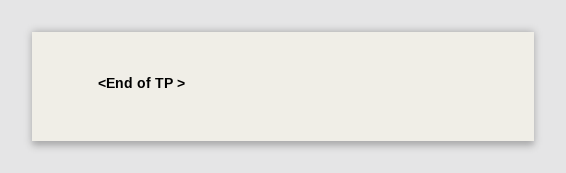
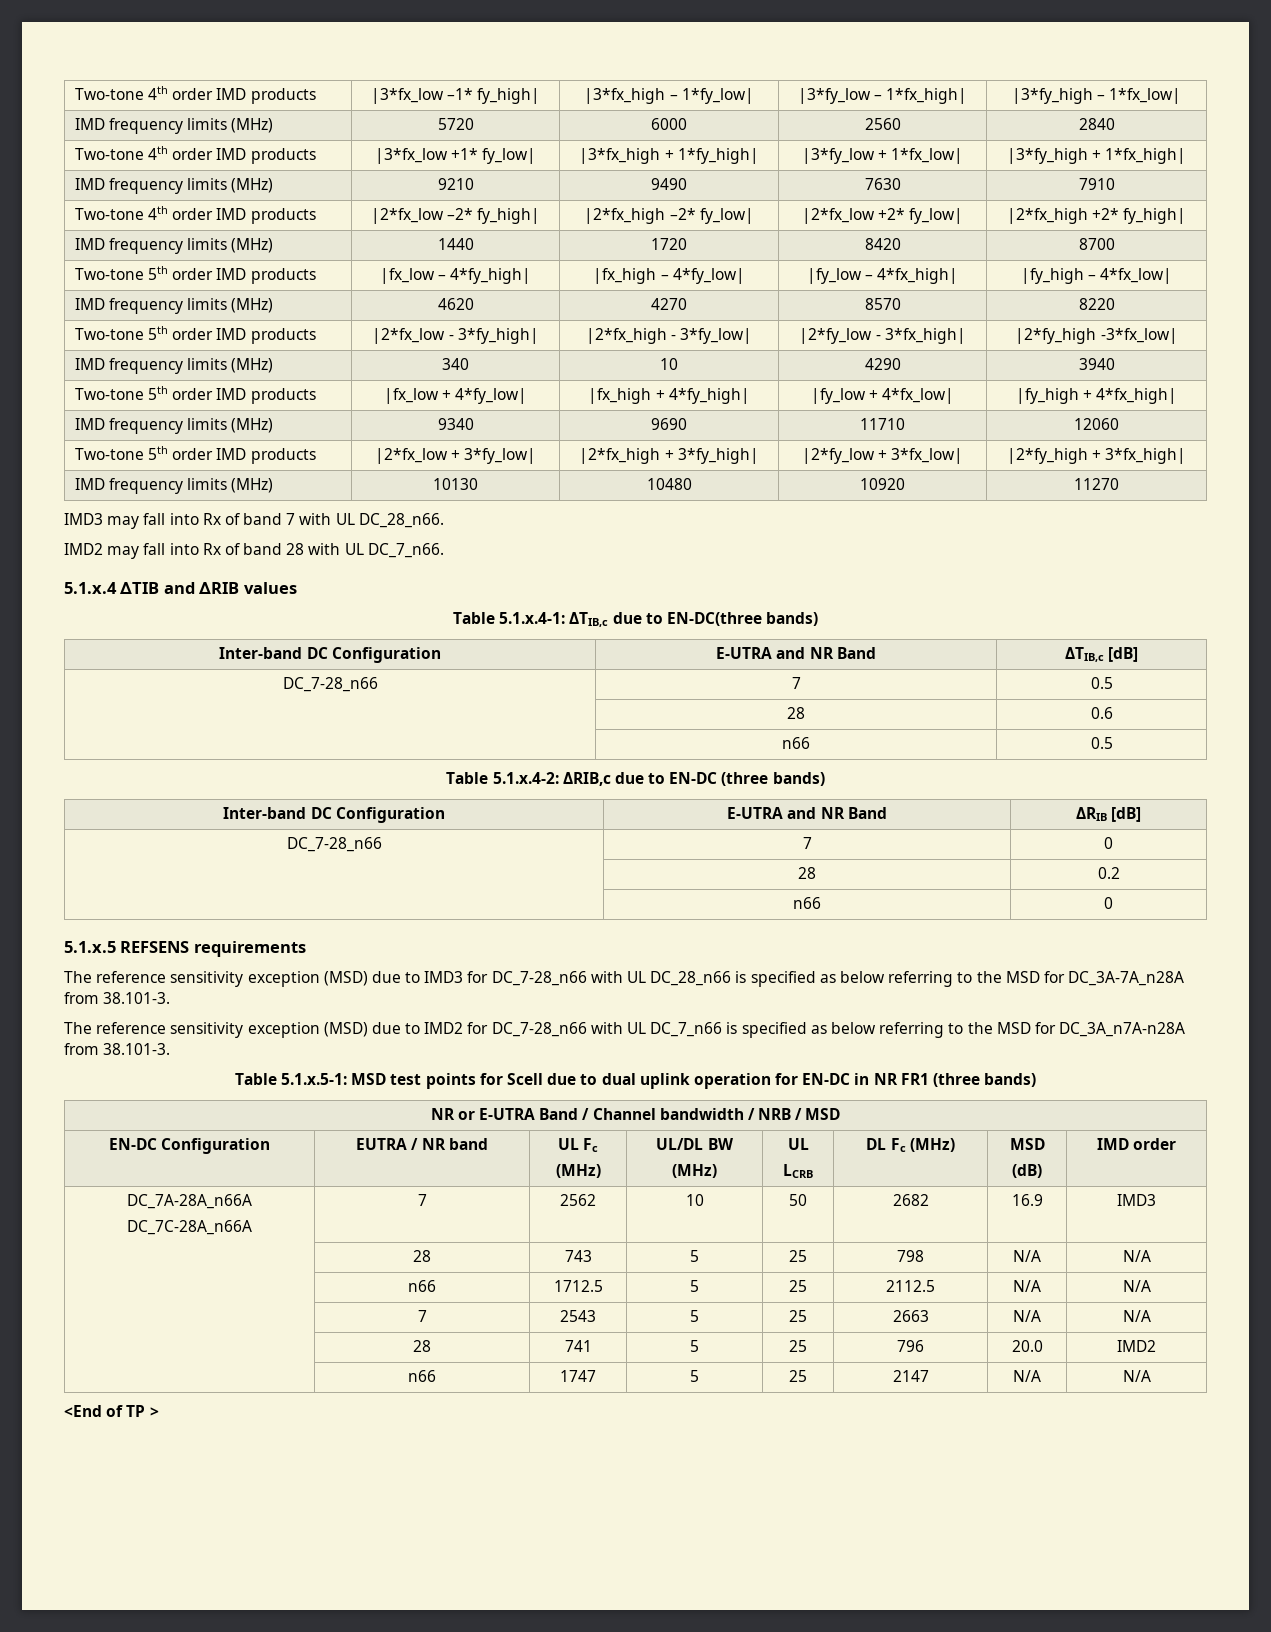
+ Two-tone 4th order IMD products | |3*fx_low –1* fy_high| | |3*fx_high – 1*fy_low| | |3*fy_low – 1*fx_high| | |3*fy_high – 1*fx_low|
+ IMD frequency limits (MHz) | 5720 | 6000 | 2560 | 2840
+ Two-tone 4th order IMD products | |3*fx_low +1* fy_low| | |3*fx_high + 1*fy_high| | |3*fy_low + 1*fx_low| | |3*fy_high + 1*fx_high|
+ IMD frequency limits (MHz) | 9210 | 9490 | 7630 | 7910
+ Two-tone 4th order IMD products | |2*fx_low –2* fy_high| | |2*fx_high –2* fy_low| | |2*fx_low +2* fy_low| | |2*fx_high +2* fy_high|
+ IMD frequency limits (MHz) | 1440 | 1720 | 8420 | 8700
+ Two-tone 5th order IMD products | |fx_low – 4*fy_high| | |fx_high – 4*fy_low| | |fy_low – 4*fx_high| | |fy_high – 4*fx_low|
+ IMD frequency limits (MHz) | 4620 | 4270 | 8570 | 8220
+ Two-tone 5th order IMD products | |2*fx_low - 3*fy_high| | |2*fx_high - 3*fy_low| | |2*fy_low - 3*fx_high| | |2*fy_high -3*fx_low|
+ IMD frequency limits (MHz) | 340 | 10 | 4290 | 3940
+ Two-tone 5th order IMD products | |fx_low + 4*fy_low| | |fx_high + 4*fy_high| | |fy_low + 4*fx_low| | |fy_high + 4*fx_high|
+ IMD frequency limits (MHz) | 9340 | 9690 | 11710 | 12060
+ Two-tone 5th order IMD products | |2*fx_low + 3*fy_low| | |2*fx_high + 3*fy_high| | |2*fy_low + 3*fx_low| | |2*fy_high + 3*fx_high|
+ IMD frequency limits (MHz) | 10130 | 10480 | 10920 | 11270
+ IMD3 may fall into Rx of band 7 with UL DC_28_n66.
+ IMD2 may fall into Rx of band 28 with UL DC_7_n66.
+ 5.1.x.4 ∆TIB and ∆RIB values
+ Table 5.1.x.4-1: ΔTIB,c due to EN-DC(three bands)
+ Inter-band DC Configuration | E-UTRA and NR Band | ΔTIB,c [dB]
+ DC_7-28_n66 | 7 | 0.5
+ | 28 | 0.6
+ | n66 | 0.5
+ Table 5.1.x.4-2: ΔRIB,c due to EN-DC (three bands)
+ Inter-band DC Configuration | E-UTRA and NR Band | ΔRIB [dB]
+ DC_7-28_n66 | 7 | 0
+ | 28 | 0.2
+ | n66 | 0
+ 5.1.x.5 REFSENS requirements
+ The reference sensitivity exception (MSD) due to IMD3 for DC_7-28_n66 with UL DC_28_n66 is specified as below referring to the MSD for DC_3A-7A_n28A from 38.101-3.
+ The reference sensitivity exception (MSD) due to IMD2 for DC_7-28_n66 with UL DC_7_n66 is specified as below referring to the MSD for DC_3A_n7A-n28A from 38.101-3.
+ Table 5.1.x.5-1: MSD test points for Scell due to dual uplink operation for EN-DC in NR FR1 (three bands)
+ NR or E-UTRA Band / Channel bandwidth / NRB / MSD
+ EN-DC Configuration | EUTRA / NR band | UL Fc
+ (MHz) | UL/DL BW
+ (MHz) | UL
+ LCRB | DL Fc (MHz) | MSD
+ (dB) | IMD order
+ DC_7A-28A_n66A
+ DC_7C-28A_n66A | 7 | 2562 | 10 | 50 | 2682 | 16.9 | IMD3
+ | 28 | 743 | 5 | 25 | 798 | N/A | N/A
+ | n66 | 1712.5 | 5 | 25 | 2112.5 | N/A | N/A
+ | 7 | 2543 | 5 | 25 | 2663 | N/A | N/A
+ | 28 | 741 | 5 | 25 | 796 | 20.0 | IMD2
+ | n66 | 1747 | 5 | 25 | 2147 | N/A | N/A

